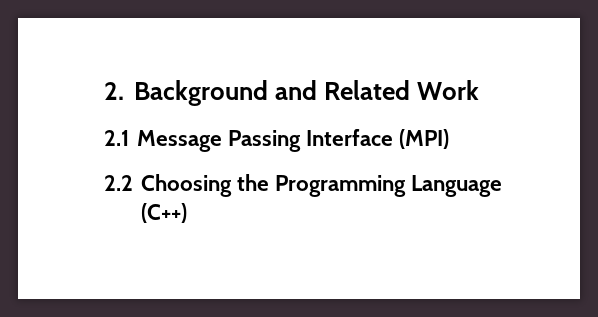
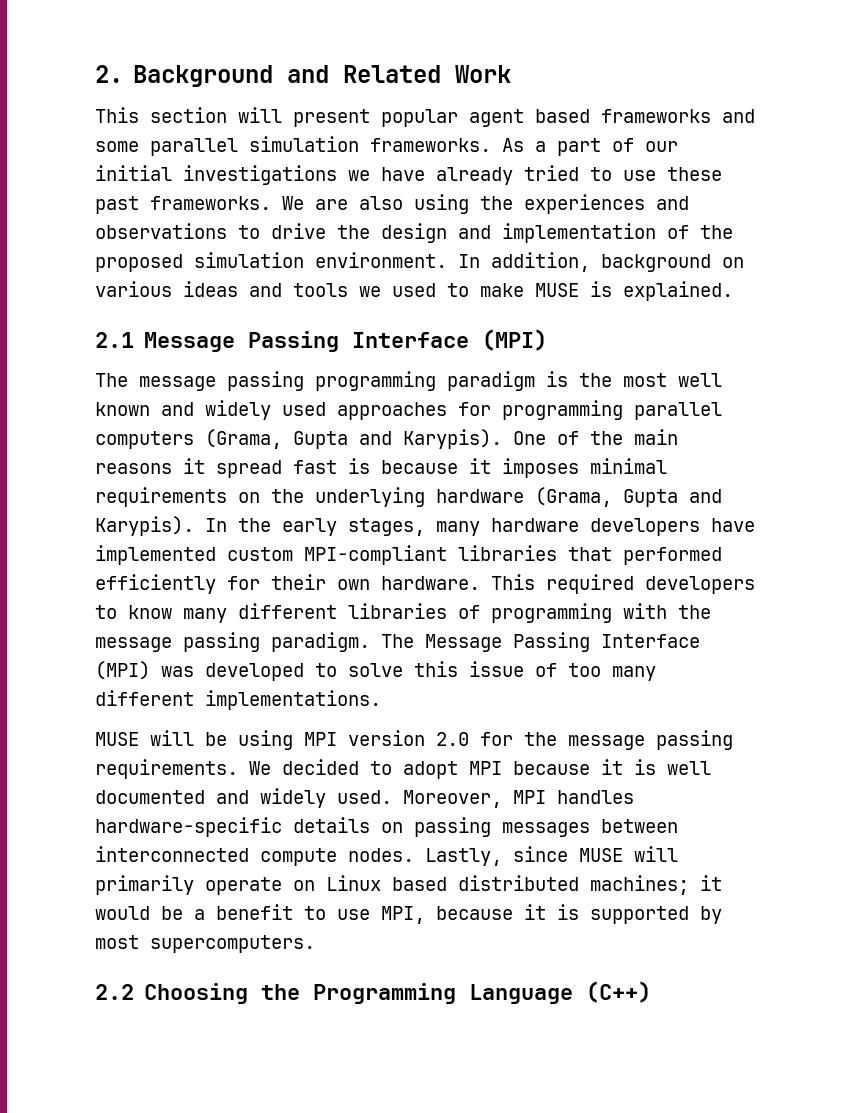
+ This section will present popular agent based frameworks and some parallel simulation frameworks. As a part of our initial investigations we have already tried to use these past frameworks. We are also using the experiences and observations to drive the design and implementation of the proposed simulation environment. In addition, background on various ideas and tools we used to make MUSE is explained.
+ The message passing programming paradigm is the most well known and widely used approaches for programming parallel computers (Grama, Gupta and Karypis). One of the main reasons it spread fast is because it imposes minimal requirements on the underlying hardware (Grama, Gupta and Karypis). In the early stages, many hardware developers have implemented custom MPI-compliant libraries that performed efficiently for their own hardware. This required developers to know many different libraries of programming with the message passing paradigm. The Message Passing Interface (MPI) was developed to solve this issue of too many different implementations.
+ MUSE will be using MPI version 2.0 for the message passing requirements. We decided to adopt MPI because it is well documented and widely used. Moreover, MPI handles hardware-specific details on passing messages between interconnected compute nodes. Lastly, since MUSE will primarily operate on Linux based distributed machines; it would be a benefit to use MPI, because it is supported by most supercomputers.

